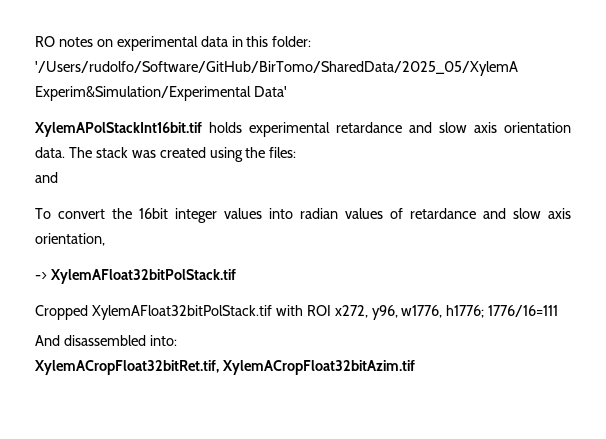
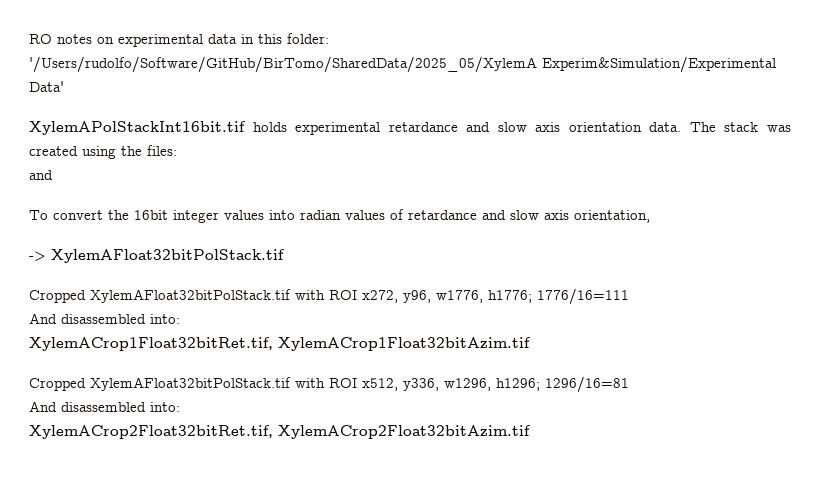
- XylemACropFloat32bitRet.tif, XylemACropFloat32bitAzim.tif
+ XylemACrop1Float32bitRet.tif, XylemACrop1Float32bitAzim.tif
+ Cropped XylemAFloat32bitPolStack.tif with ROI x512, y336, w1296, h1296; 1296/16=81
+ And disassembled into:
+ XylemACrop2Float32bitRet.tif, XylemACrop2Float32bitAzim.tif

